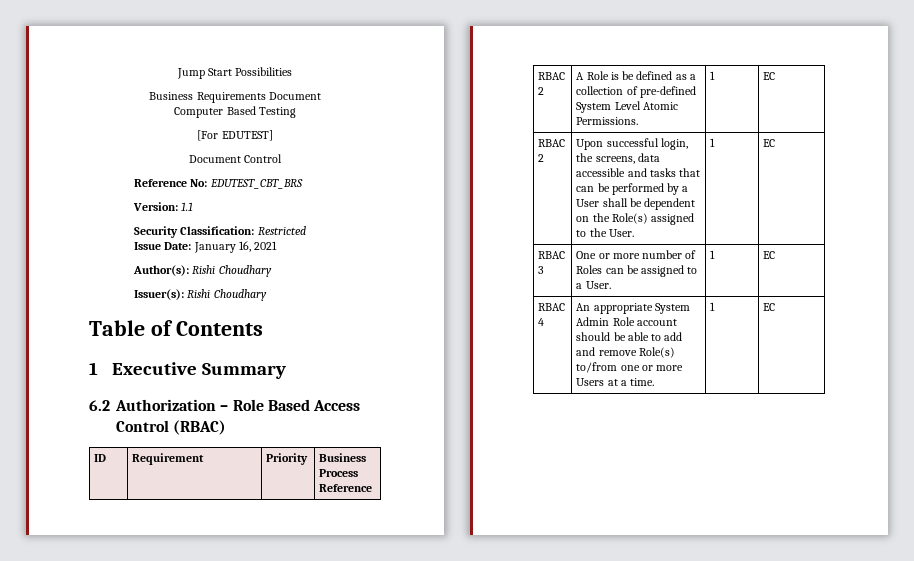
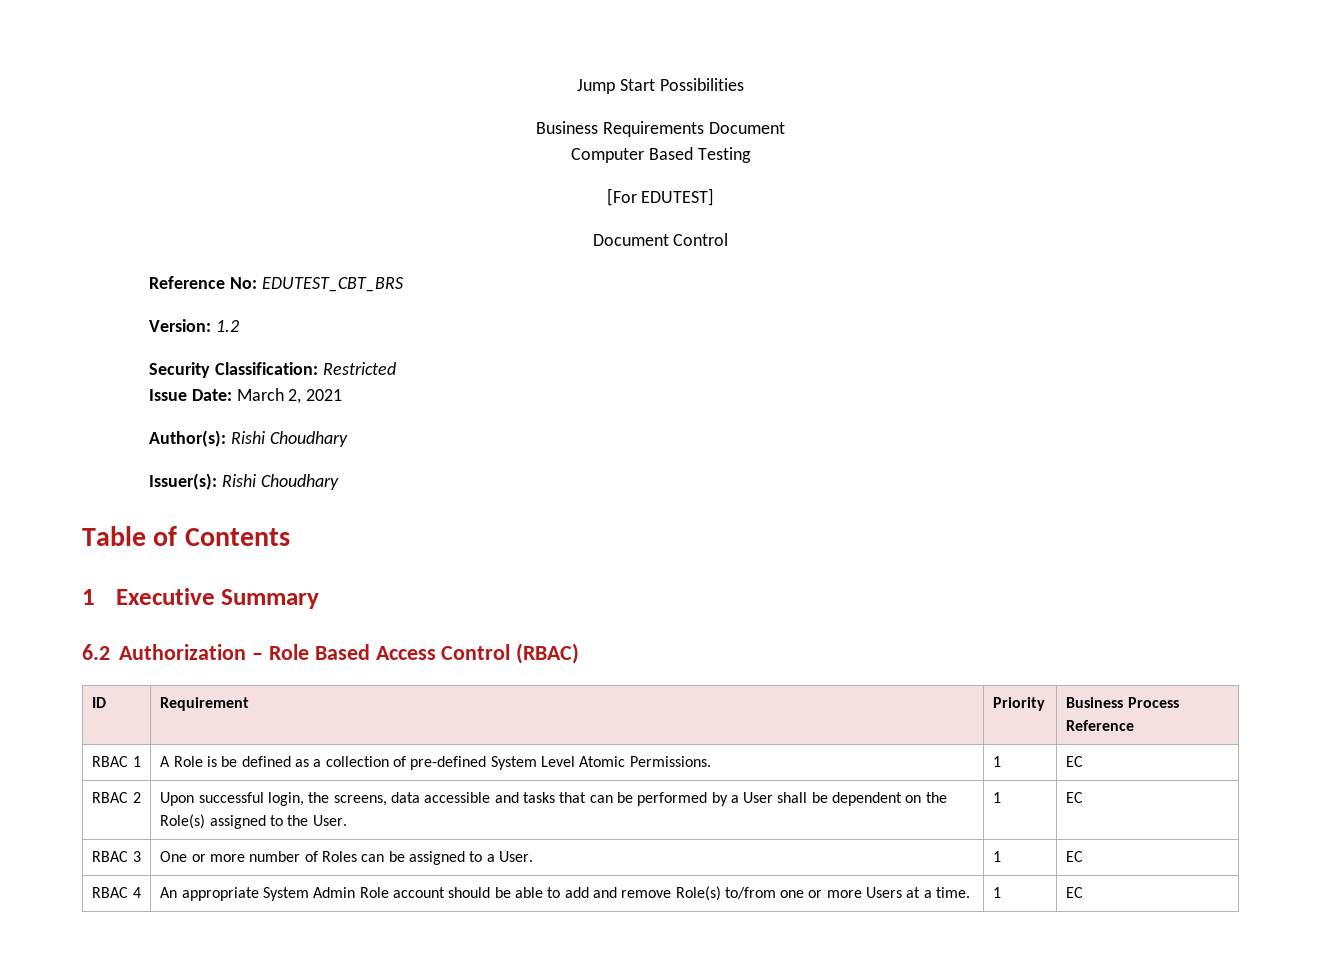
- Version: 1.1
+ Version: 1.2
- Issue Date: January 16, 2021
+ Issue Date: March 2, 2021
- RBAC 2 | A Role is be defined as a collection of pre-defined System Level Atomic Permissions. | 1 | EC
+ RBAC 1 | A Role is be defined as a collection of pre-defined System Level Atomic Permissions. | 1 | EC

